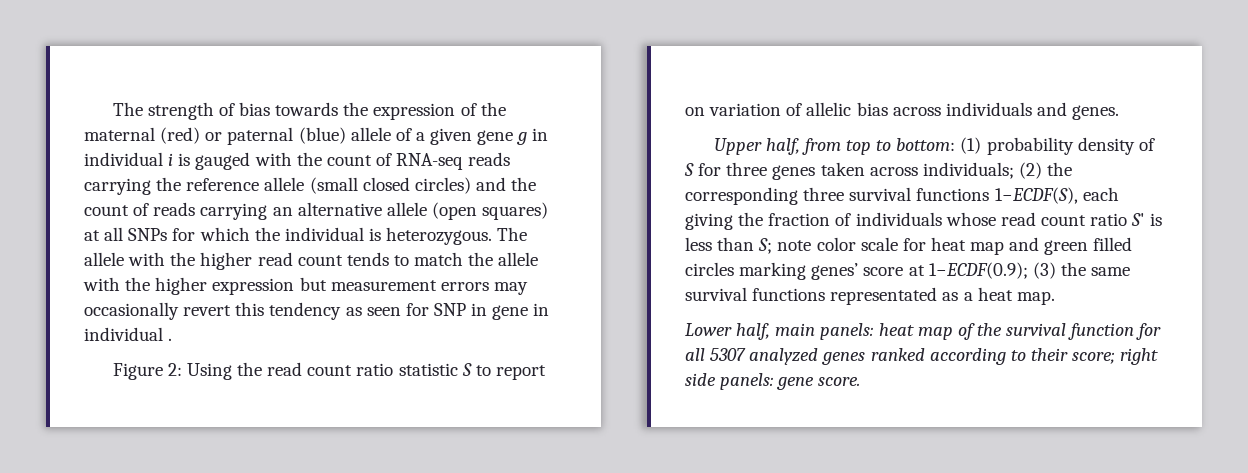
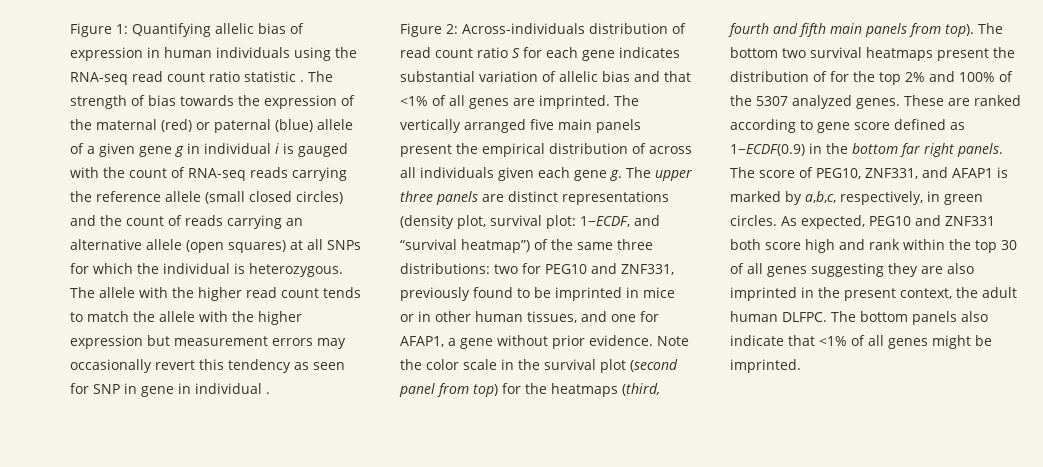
+ Figure 1: Quantifying allelic bias of expression in human individuals using the RNA-seq read count ratio statistic .
- Figure 2: Using the read count ratio statistic S to report on variation of allelic bias across individuals and genes.
- Upper half, from top to bottom: (1) probability density of S for three genes taken across individuals; (2) the corresponding three survival functions 1−ECDF(S), each giving the fraction of individuals whose read count ratio S' is less than S; note color scale for heat map and green filled circles marking genes’ score at 1−ECDF(0.9); (3) the same survival functions representated as a heat map.
- Lower half, main panels: heat map of the survival function for all 5307 analyzed genes ranked according to their score; right side panels: gene score.
+ Figure 2: Across-individuals distribution of read count ratio S for each gene indicates substantial variation of allelic bias and that <1% of all genes are imprinted. The vertically arranged five main panels present the empirical distribution of across all individuals given each gene g. The upper three panels are distinct representations (density plot, survival plot: 1−ECDF, and “survival heatmap”) of the same three distributions: two for PEG10 and ZNF331, previously found to be imprinted in mice or in other human tissues, and one for AFAP1, a gene without prior evidence. Note the color scale in the survival plot (second panel from top) for the heatmaps (third, fourth and fifth main panels from top). The bottom two survival heatmaps present the distribution of for the top 2% and 100% of the 5307 analyzed genes. These are ranked according to gene score defined as 1−ECDF(0.9) in the bottom far right panels. The score of PEG10, ZNF331, and AFAP1 is marked by a,b,c, respectively, in green circles. As expected, PEG10 and ZNF331 both score high and rank within the top 30 of all genes suggesting they are also imprinted in the present context, the adult human DLFPC. The bottom panels also indicate that <1% of all genes might be imprinted.

